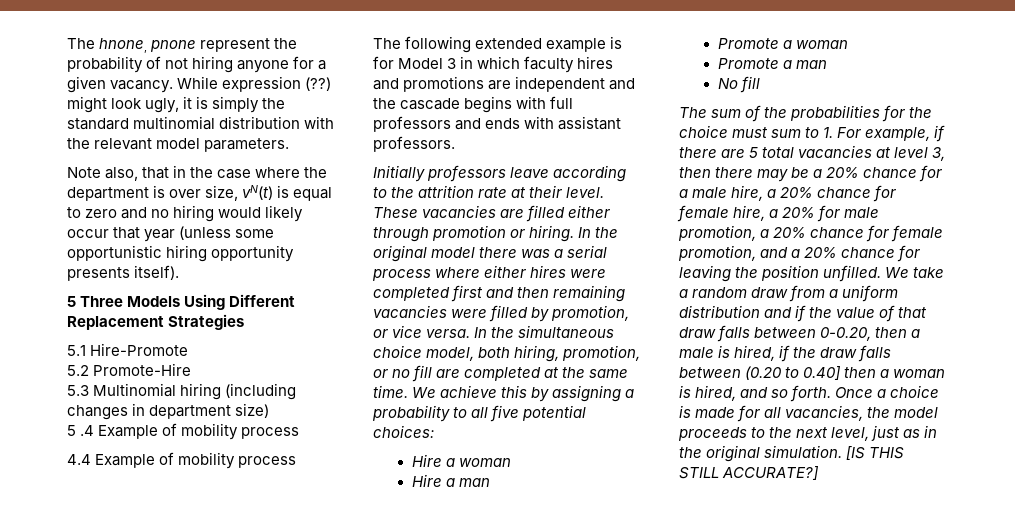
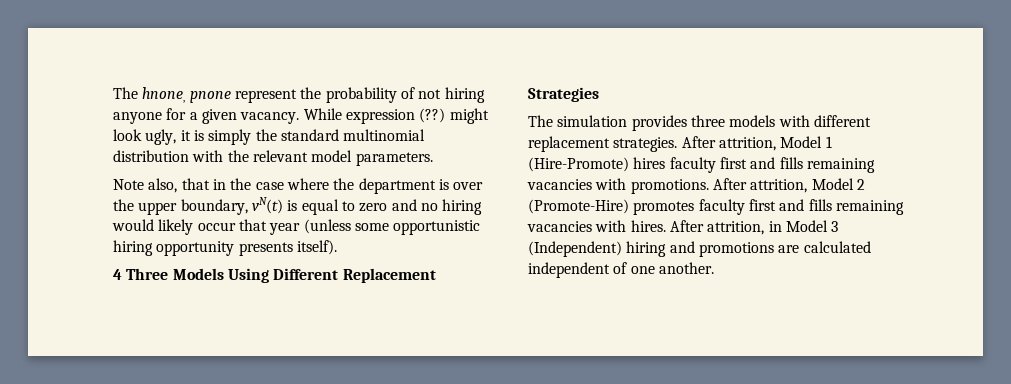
- Note also, that in the case where the department is over size, vN(t) is equal to zero and no hiring would likely occur that year (unless some opportunistic hiring opportunity presents itself).
+ Note also, that in the case where the department is over the upper boundary, vN(t) is equal to zero and no hiring would likely occur that year (unless some opportunistic hiring opportunity presents itself).
- 5 Three Models Using Different Replacement Strategies
+ 4 Three Models Using Different Replacement Strategies
- 5.1 Hire-Promote
- 5.2 Promote-Hire
- 5.3 Multinomial hiring (including changes in department size)
- 5 .4 Example of mobility process
- 4.4 Example of mobility process
- The following extended example is for Model 3 in which faculty hires and promotions are independent and the cascade begins with full professors and ends with assistant professors.
- Initially professors leave according to the attrition rate at their level. These vacancies are filled either through promotion or hiring. In the original model there was a serial process where either hires were completed first and then remaining vacancies were filled by promotion, or vice versa. In the simultaneous choice model, both hiring, promotion, or no fill are completed at the same time. We achieve this by assigning a probability to all five potential choices:
- Hire a woman
- Hire a man
- Promote a woman
- Promote a man
- No fill
- The sum of the probabilities for the choice must sum to 1. For example, if there are 5 total vacancies at level 3, then there may be a 20% chance for a male hire, a 20% chance for female hire, a 20% for male promotion, a 20% chance for female promotion, and a 20% chance for leaving the position unfilled. We take a random draw from a uniform distribution and if the value of that draw falls between 0-0.20, then a male is hired, if the draw falls between (0.20 to 0.40] then a woman is hired, and so forth. Once a choice is made for all vacancies, the model proceeds to the next level, just as in the original simulation. [IS THIS STILL ACCURATE?]
+ The simulation provides three models with different replacement strategies. After attrition, Model 1 (Hire-Promote) hires faculty first and fills remaining vacancies with promotions. After attrition, Model 2 (Promote-Hire) promotes faculty first and fills remaining vacancies with hires. After attrition, in Model 3 (Independent) hiring and promotions are calculated independent of one another.

